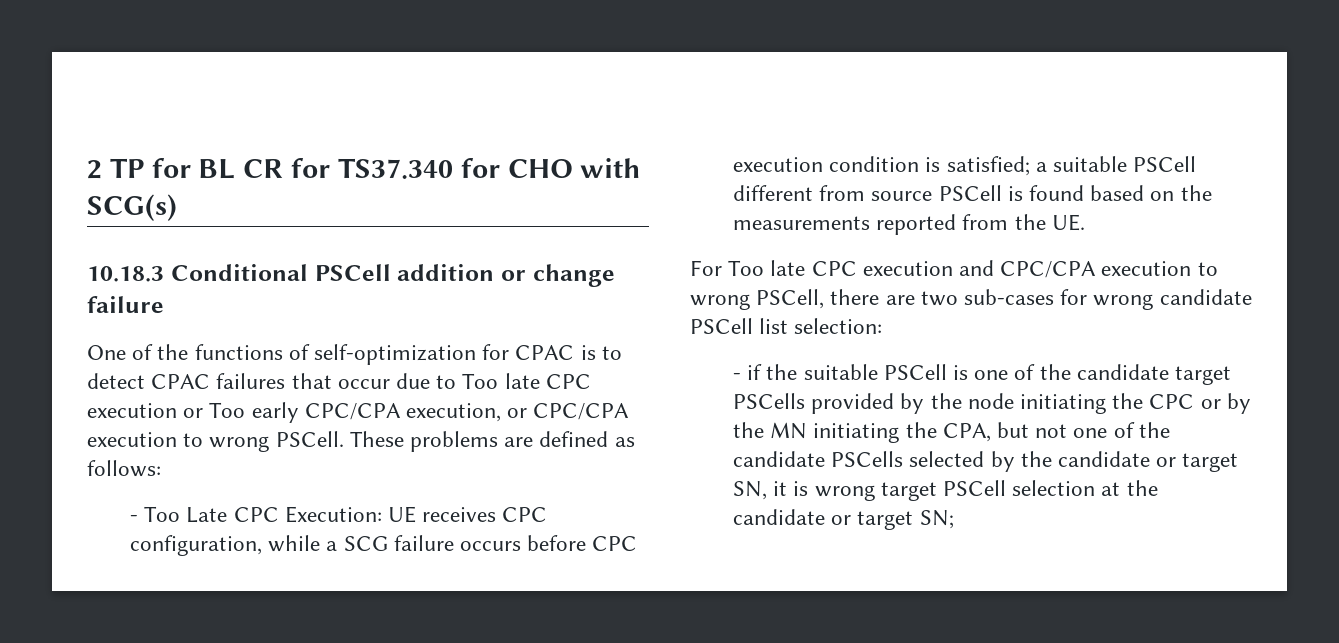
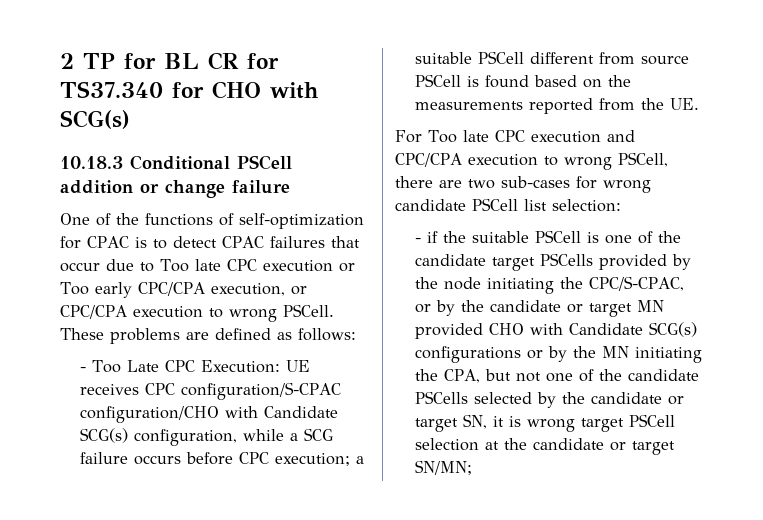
- - Too Late CPC Execution: UE receives CPC configuration, while a SCG failure occurs before CPC execution condition is satisfied; a suitable PSCell different from source PSCell is found based on the measurements reported from the UE.
+ - Too Late CPC Execution: UE receives CPC configuration/S-CPAC configuration/CHO with Candidate SCG(s) configuration, while a SCG failure occurs before CPC execution; a suitable PSCell different from source PSCell is found based on the measurements reported from the UE.
- - if the suitable PSCell is one of the candidate target PSCells provided by the node initiating the CPC or by the MN initiating the CPA, but not one of the candidate PSCells selected by the candidate or target SN, it is wrong target PSCell selection at the candidate or target SN;
+ - if the suitable PSCell is one of the candidate target PSCells provided by the node initiating the CPC/S-CPAC, or by the candidate or target MN provided CHO with Candidate SCG(s) configurations or by the MN initiating the CPA, but not one of the candidate PSCells selected by the candidate or target SN, it is wrong target PSCell selection at the candidate or target SN/MN;

